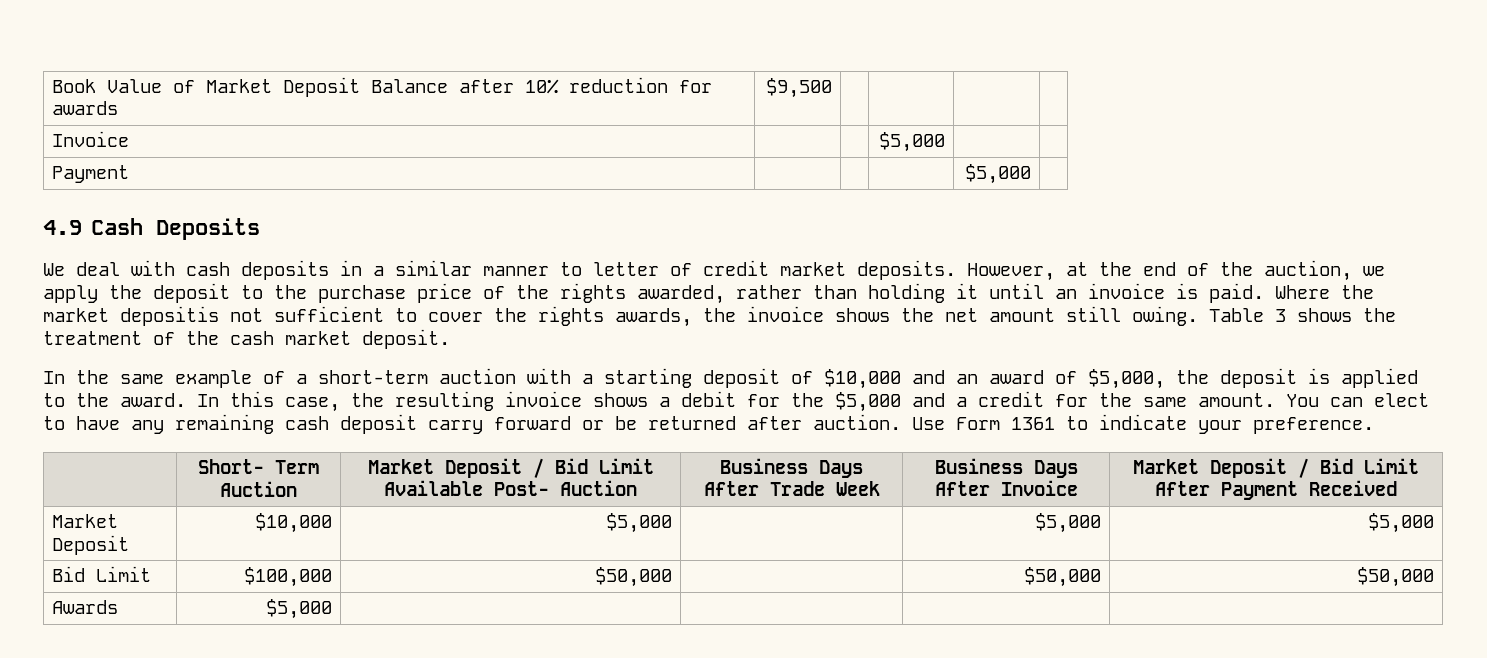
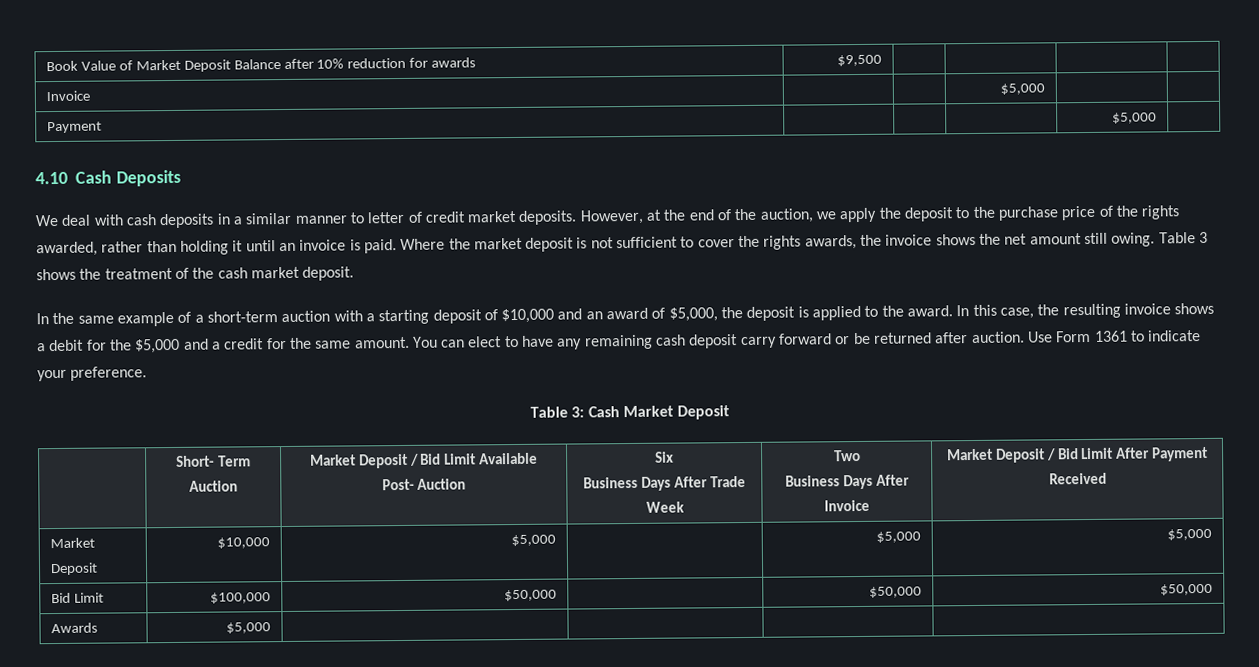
- 4.9 Cash Deposits
+ 4.10 Cash Deposits
- Where the market depositis not sufficient to cover the rights awards, the invoice shows the net amount still owing.
+ Where the market deposit is not sufficient to cover the rights awards, the invoice shows the net amount still owing.
+ Table 3: Cash Market Deposit
- | Short- Term Auction | Market Deposit / Bid Limit Available Post- Auction | Business Days After Trade Week | Business Days After Invoice | Market Deposit / Bid Limit After Payment Received
+ | Short- Term Auction | Market Deposit / Bid Limit Available Post- Auction | Six
+ Business Days After Trade Week | Two
+ Business Days After Invoice | Market Deposit / Bid Limit After Payment Received

